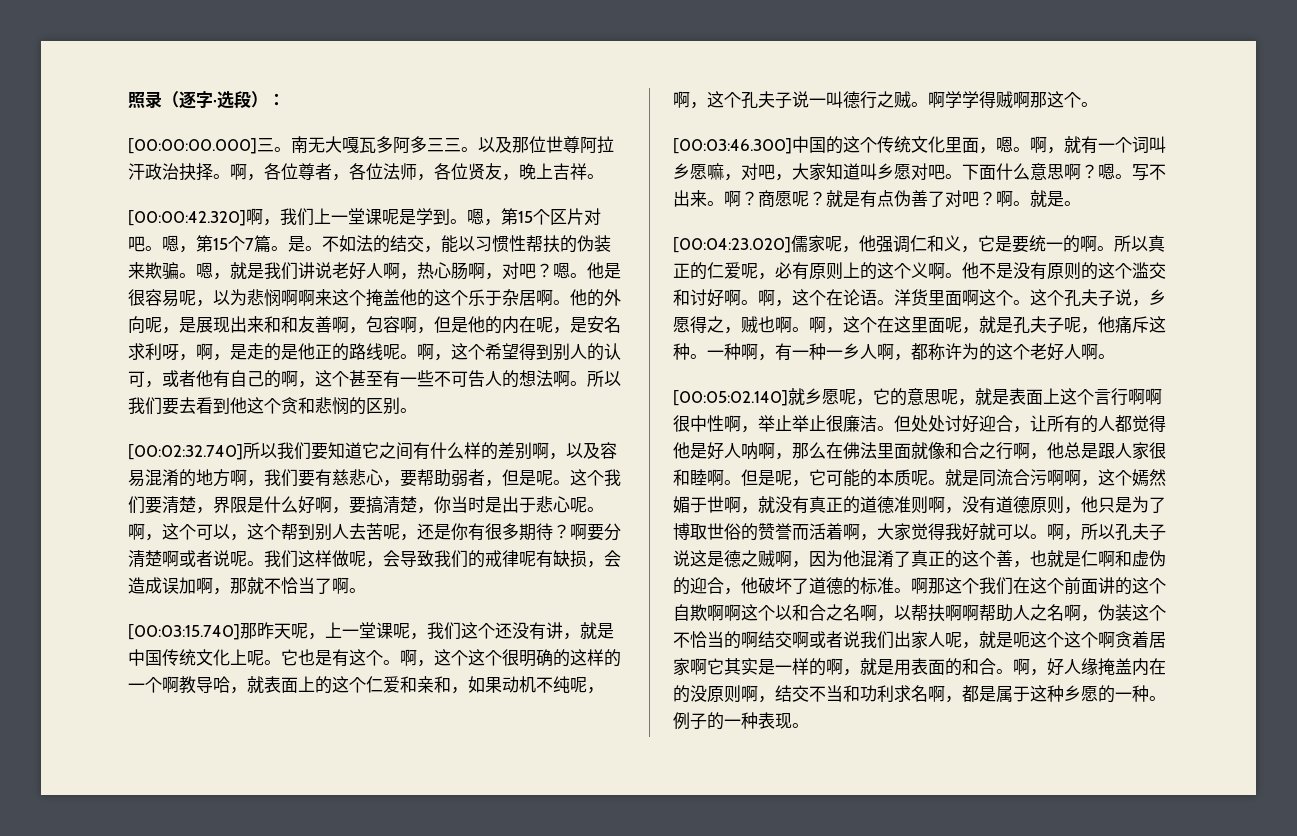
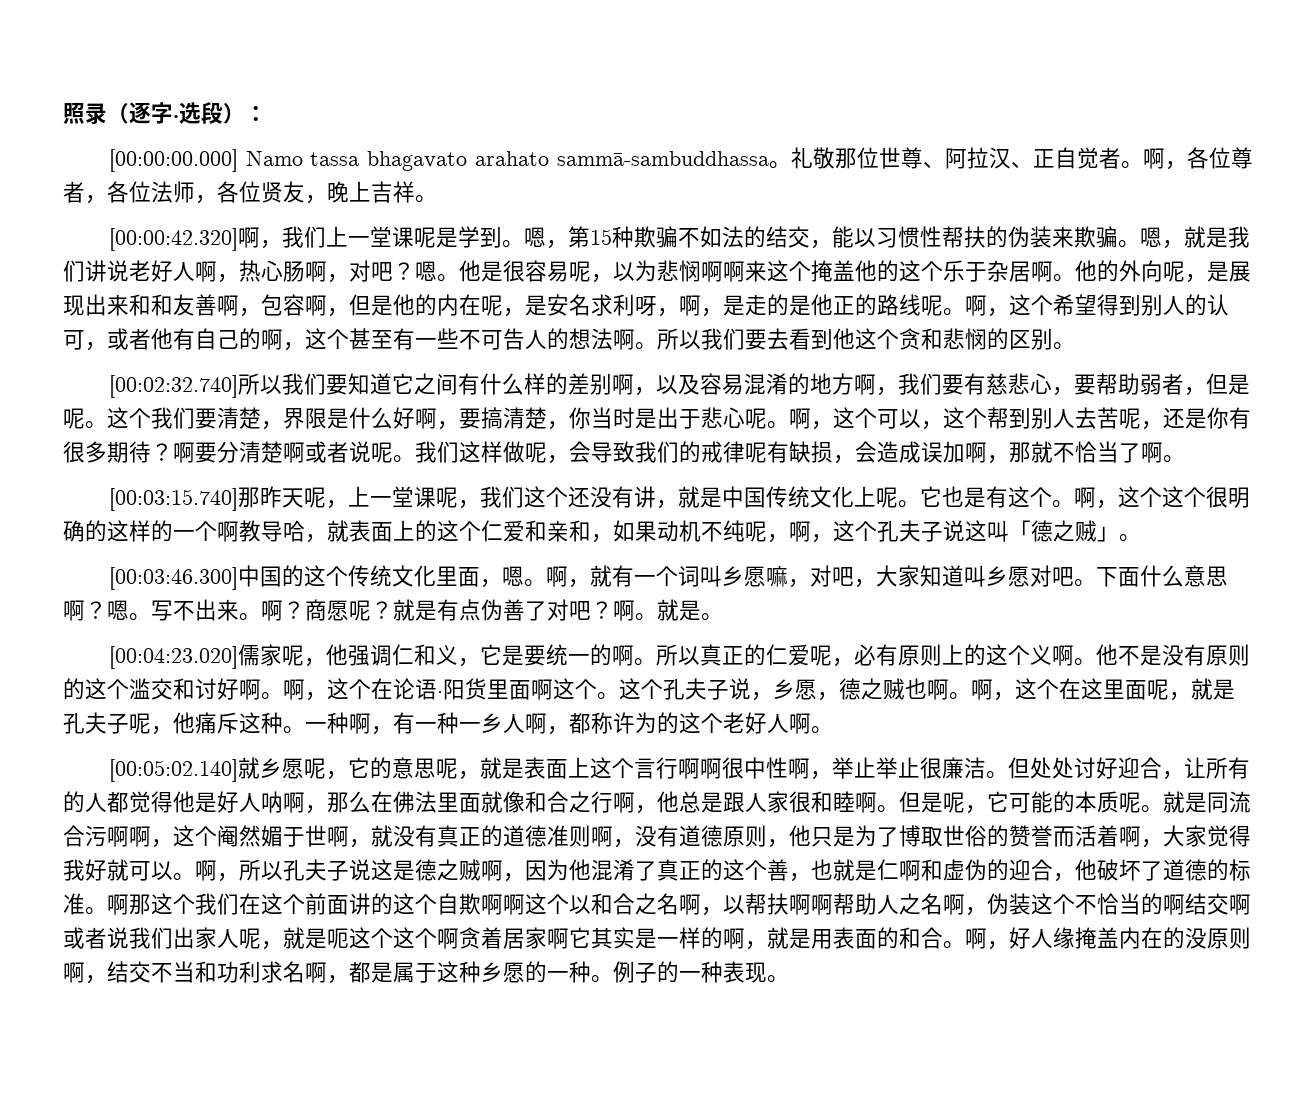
- [00:00:00.000]三。南无大嘎瓦多阿多三三。以及那位世尊阿拉汗政治抉择。
+ [00:00:00.000] Namo tassa bhagavato arahato sammā-sambuddhassa。礼敬那位世尊、阿拉汉、正自觉者。
- 嗯，第15个区片对吧。嗯，第15个7篇。是。不如法的结交，能以习惯性帮扶的伪装来欺骗。
+ 嗯，第15种欺骗不如法的结交，能以习惯性帮扶的伪装来欺骗。
- 啊，这个这个很明确的这样的一个啊教导哈，就表面上的这个仁爱和亲和，如果动机不纯呢，啊，这个孔夫子说一叫德行之贼。啊学学得贼啊那这个。
+ 啊，这个这个很明确的这样的一个啊教导哈，就表面上的这个仁爱和亲和，如果动机不纯呢，啊，这个孔夫子说这叫「德之贼」。
- 啊，这个在论语。洋货里面啊这个。
+ 啊，这个在论语·阳货里面啊这个。
- 这个孔夫子说，乡愿得之，贼也啊。
+ 这个孔夫子说，乡愿，德之贼也啊。
- 就是同流合污啊啊，这个嫣然媚于世啊，就没有真正的道德准则啊，没有道德原则，他只是为了博取世俗的赞誉而活着啊，大家觉得我好就可以。
+ 就是同流合污啊啊，这个阉然媚于世啊，就没有真正的道德准则啊，没有道德原则，他只是为了博取世俗的赞誉而活着啊，大家觉得我好就可以。

